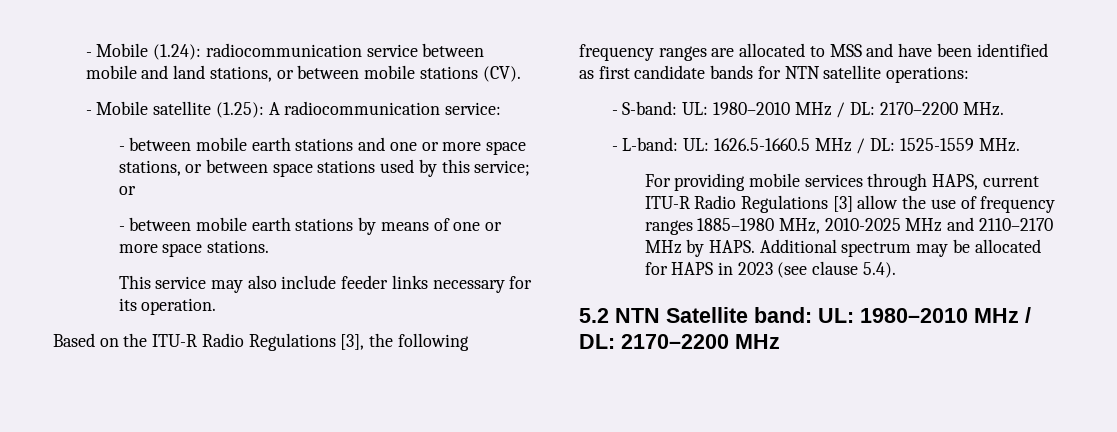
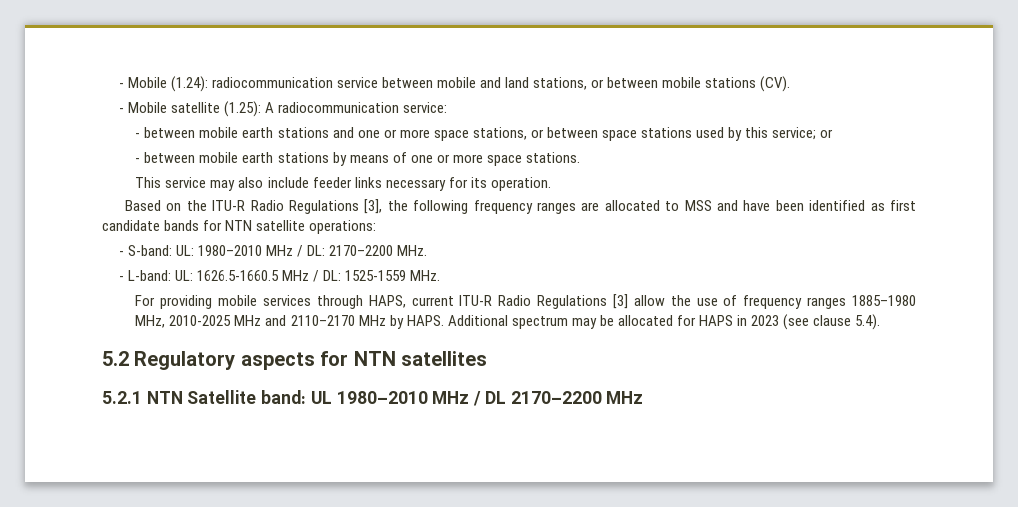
- 5.2 NTN Satellite band: UL: 1980–2010 MHz / DL: 2170–2200 MHz
+ 5.2 Regulatory aspects for NTN satellites
+ 5.2.1 NTN Satellite band: UL 1980–2010 MHz / DL 2170–2200 MHz

